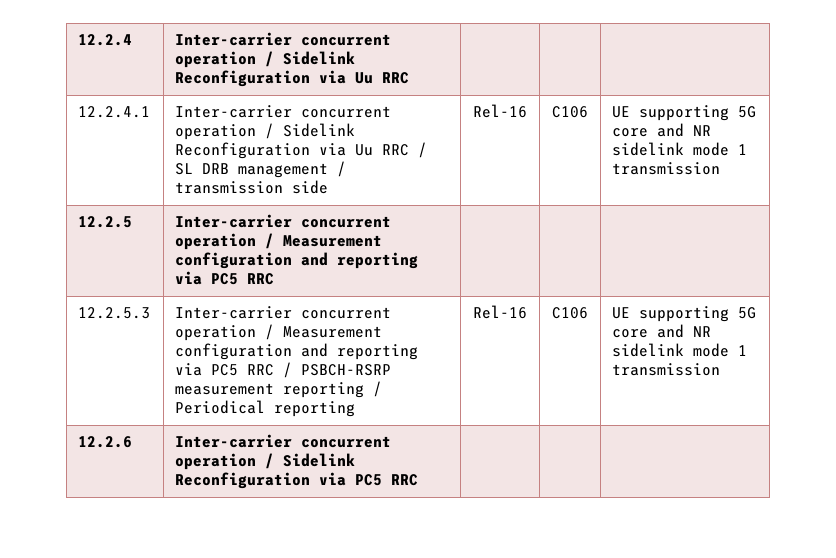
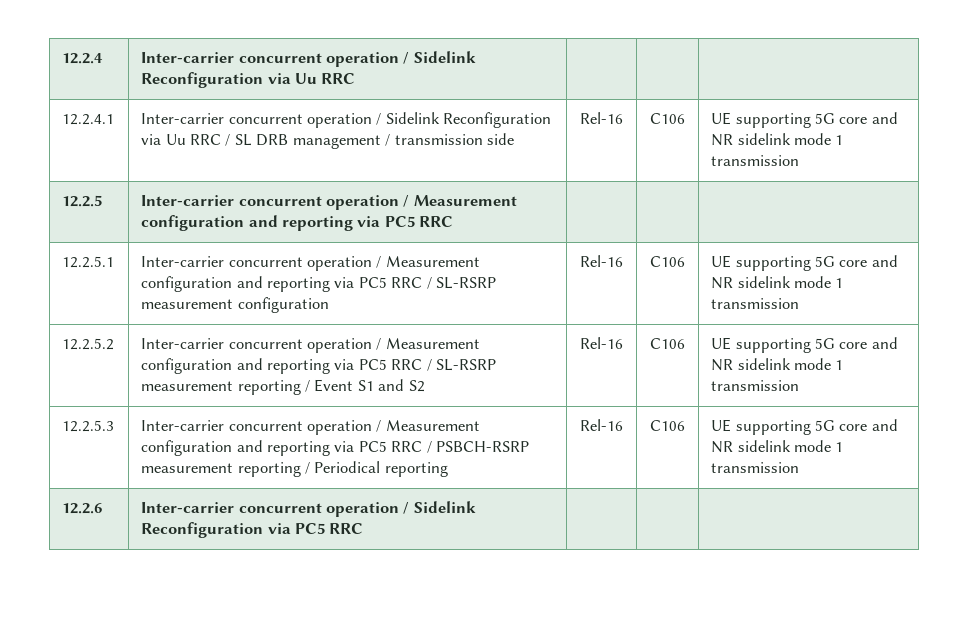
+ 12.2.5.1 | Inter-carrier concurrent operation / Measurement configuration and reporting via PC5 RRC / SL-RSRP measurement configuration | Rel-16 | C106 | UE supporting 5G core and NR sidelink mode 1 transmission
+ 12.2.5.2 | Inter-carrier concurrent operation / Measurement configuration and reporting via PC5 RRC / SL-RSRP measurement reporting / Event S1 and S2 | Rel-16 | C106 | UE supporting 5G core and NR sidelink mode 1 transmission

